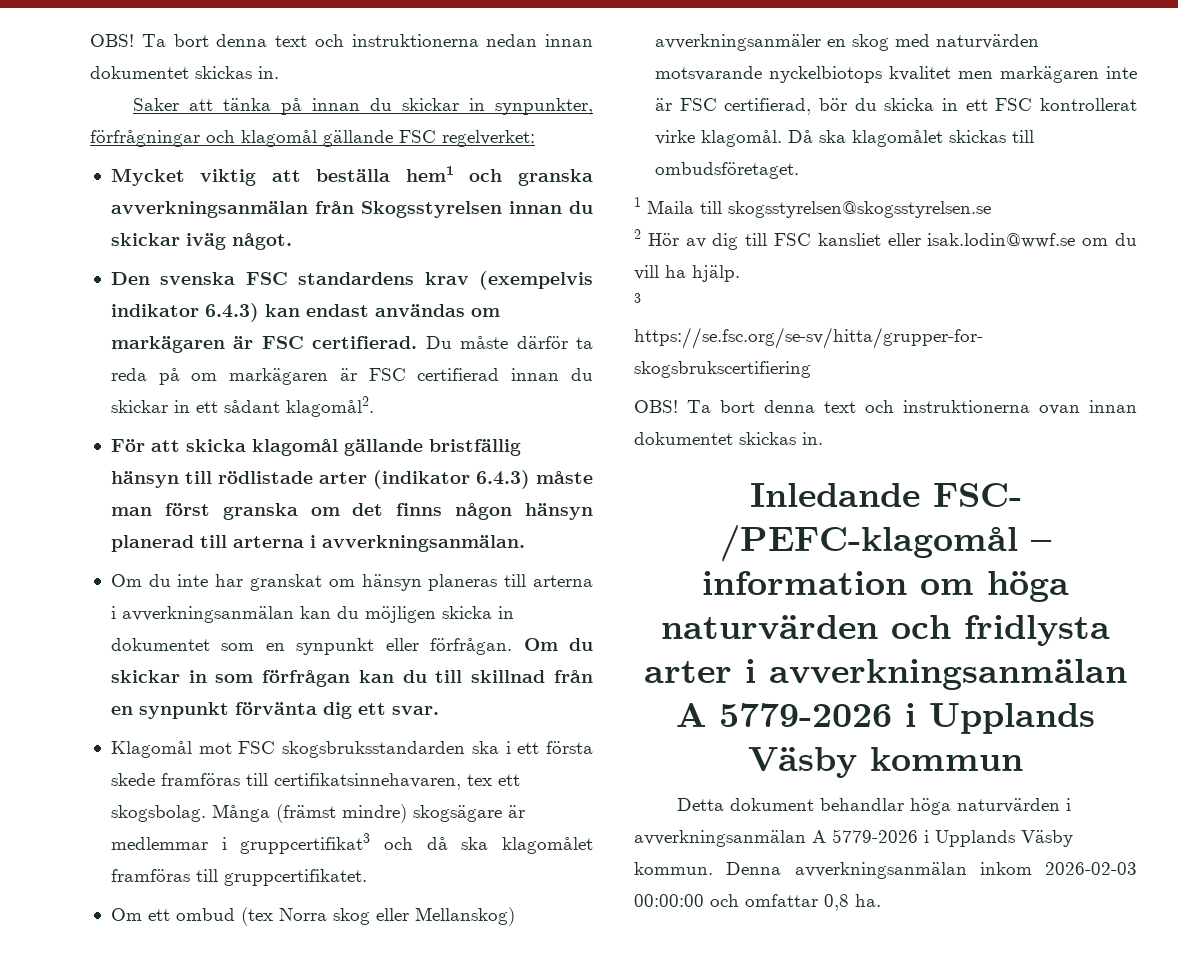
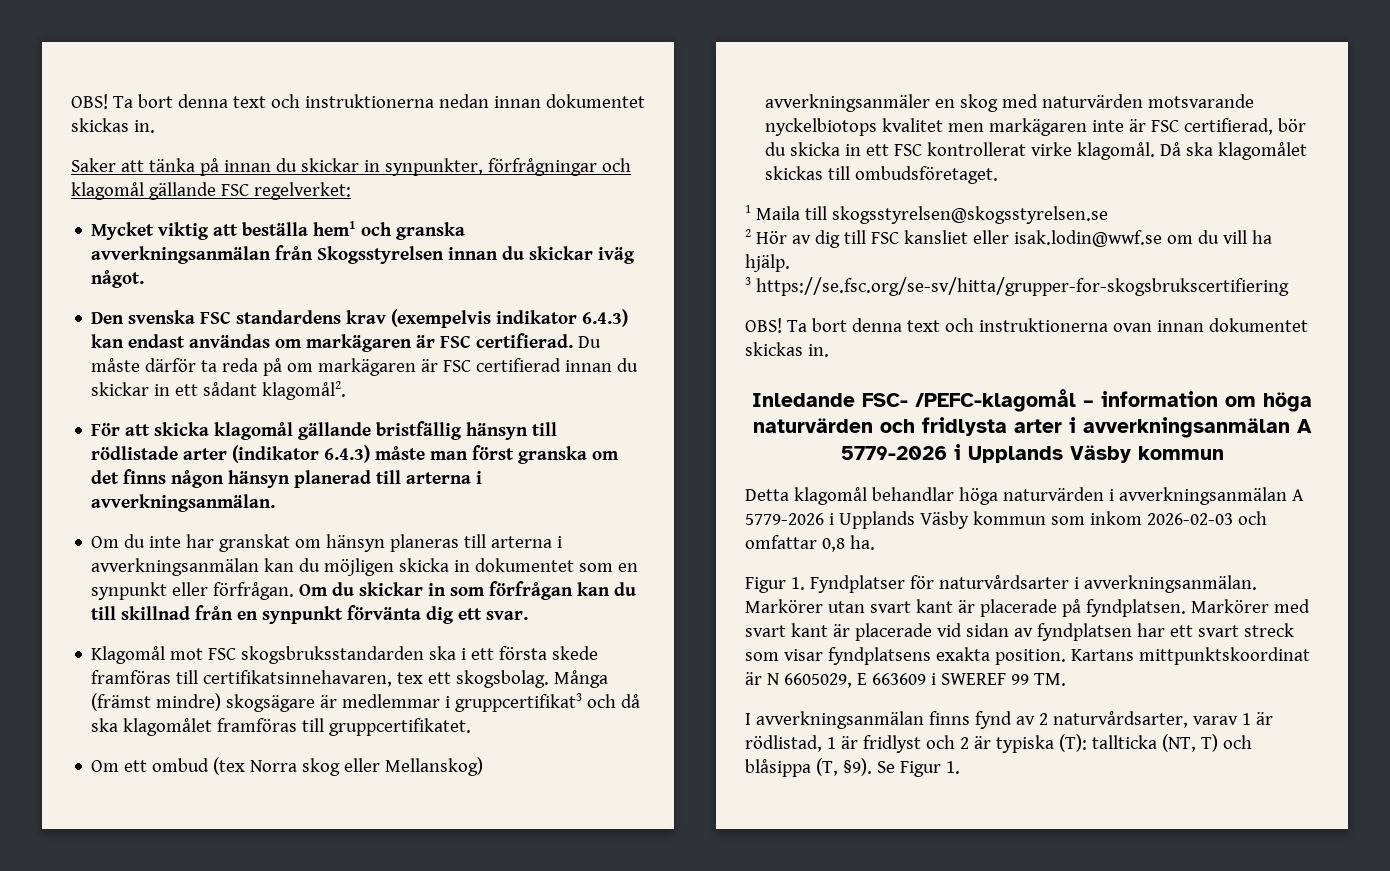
- Detta dokument behandlar höga naturvärden i avverkningsanmälan A 5779-2026 i Upplands Väsby kommun. Denna avverkningsanmälan inkom 2026-02-03 00:00:00 och omfattar 0,8 ha.
+ Detta klagomål behandlar höga naturvärden i avverkningsanmälan A 5779-2026 i Upplands Väsby kommun som inkom 2026-02-03 och omfattar 0,8 ha.
+ Figur 1. Fyndplatser för naturvårdsarter i avverkningsanmälan. Markörer utan svart kant är placerade på fyndplatsen. Markörer med svart kant är placerade vid sidan av fyndplatsen har ett svart streck som visar fyndplatsens exakta position. Kartans mittpunktskoordinat är N 6605029, E 663609 i SWEREF 99 TM.
+ I avverkningsanmälan finns fynd av 2 naturvårdsarter, varav 1 är rödlistad, 1 är fridlyst och 2 är typiska (T): tallticka (NT, T) och blåsippa (T, §9). Se Figur 1.

